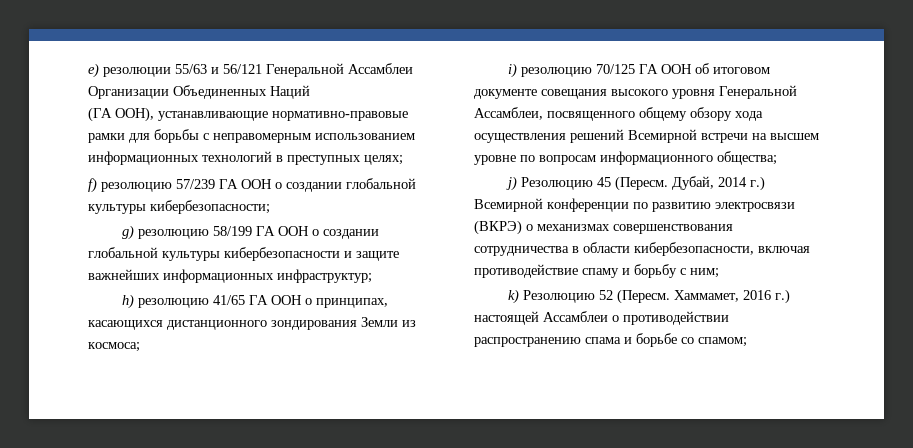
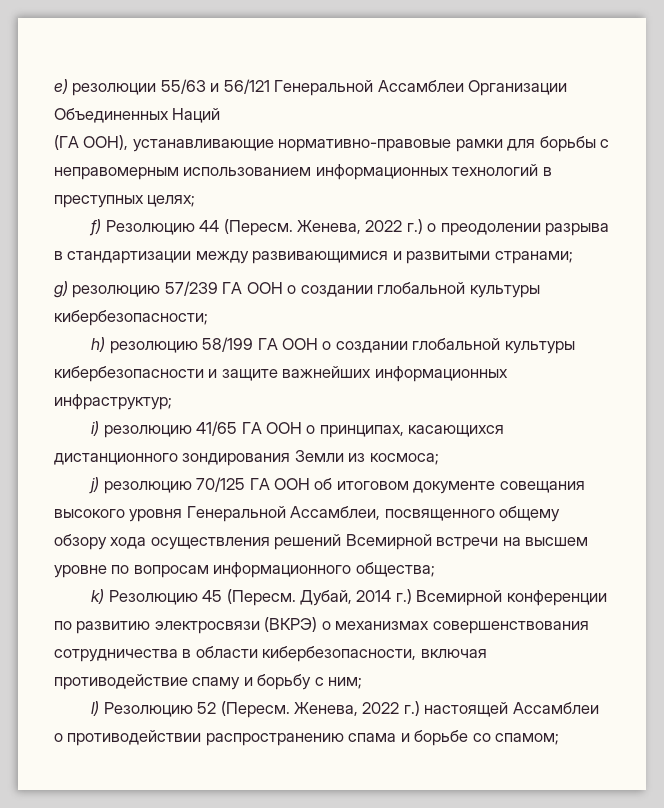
- f) резолюцию 57/239 ГА ООН о создании глобальной культуры кибербезопасности;
+ f) Резолюцию 44 (Пересм. Женева, 2022 г.) о преодолении разрыва в стандартизации между развивающимися и развитыми странами;
+ g) резолюцию 57/239 ГА ООН о создании глобальной культуры кибербезопасности;
- g) резолюцию 58/199 ГА ООН о создании глобальной культуры кибербезопасности и защите важнейших информационных инфраструктур;
+ h) резолюцию 58/199 ГА ООН о создании глобальной культуры кибербезопасности и защите важнейших информационных инфраструктур;
- h) резолюцию 41/65 ГА ООН о принципах, касающихся дистанционного зондирования Земли из космоса;
+ i) резолюцию 41/65 ГА ООН о принципах, касающихся дистанционного зондирования Земли из космоса;
- i) резолюцию 70/125 ГА ООН об итоговом документе совещания высокого уровня Генеральной Ассамблеи, посвященного общему обзору хода осуществления решений Всемирной встречи на высшем уровне по вопросам информационного общества;
+ j) резолюцию 70/125 ГА ООН об итоговом документе совещания высокого уровня Генеральной Ассамблеи, посвященного общему обзору хода осуществления решений Всемирной встречи на высшем уровне по вопросам информационного общества;
- j) Резолюцию 45 (Пересм.
+ k) Резолюцию 45 (Пересм.
- k) Резолюцию 52 (Пересм.
+ l) Резолюцию 52 (Пересм.
- Хаммамет, 2016 г.) настоящей Ассамблеи о противодействии распространению спама и борьбе со спамом;
+ Женева, 2022 г.) настоящей Ассамблеи о противодействии распространению спама и борьбе со спамом;

